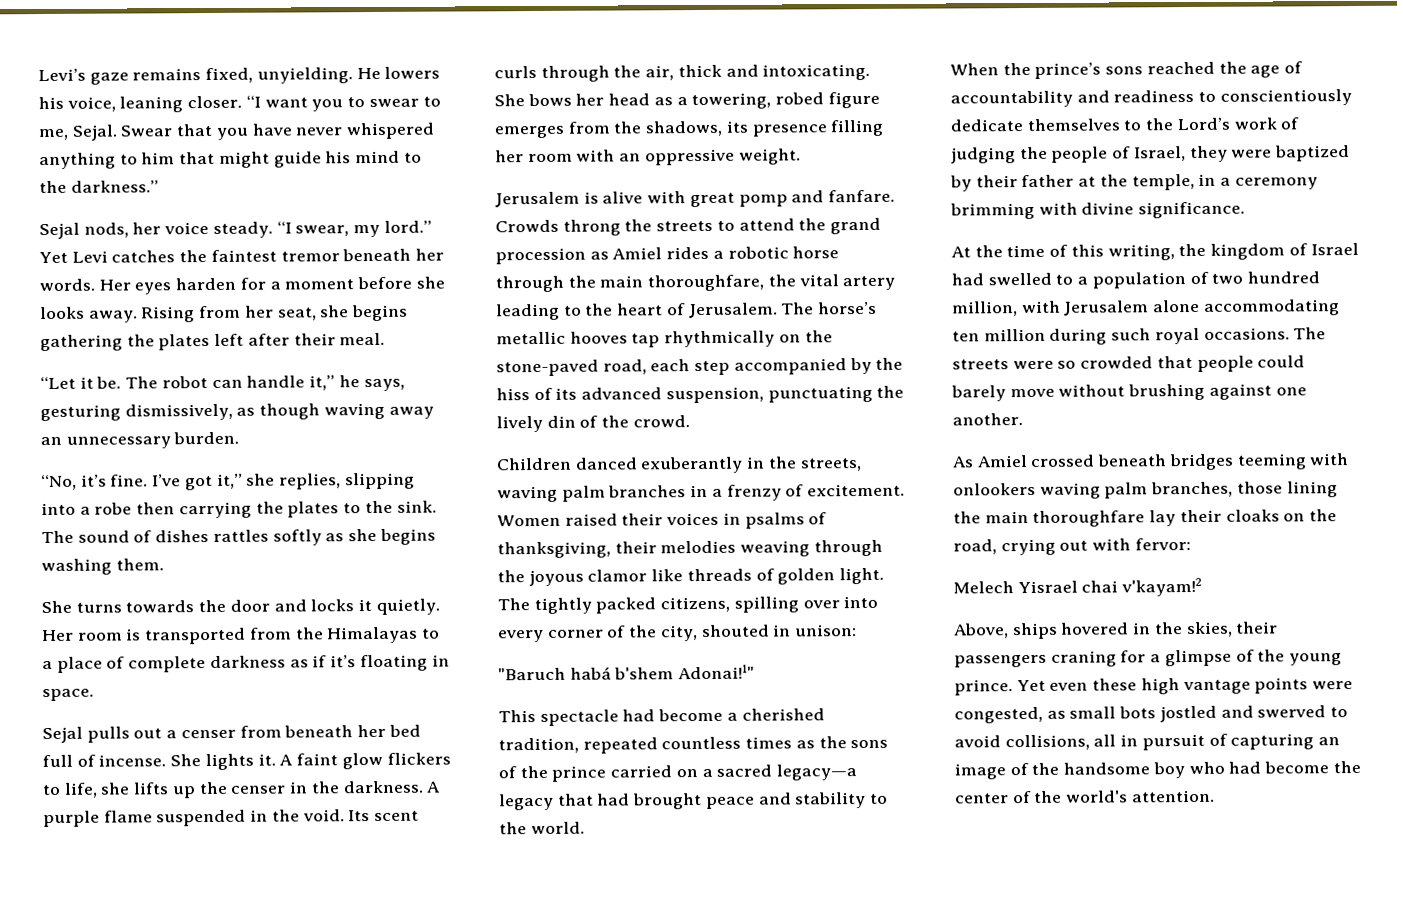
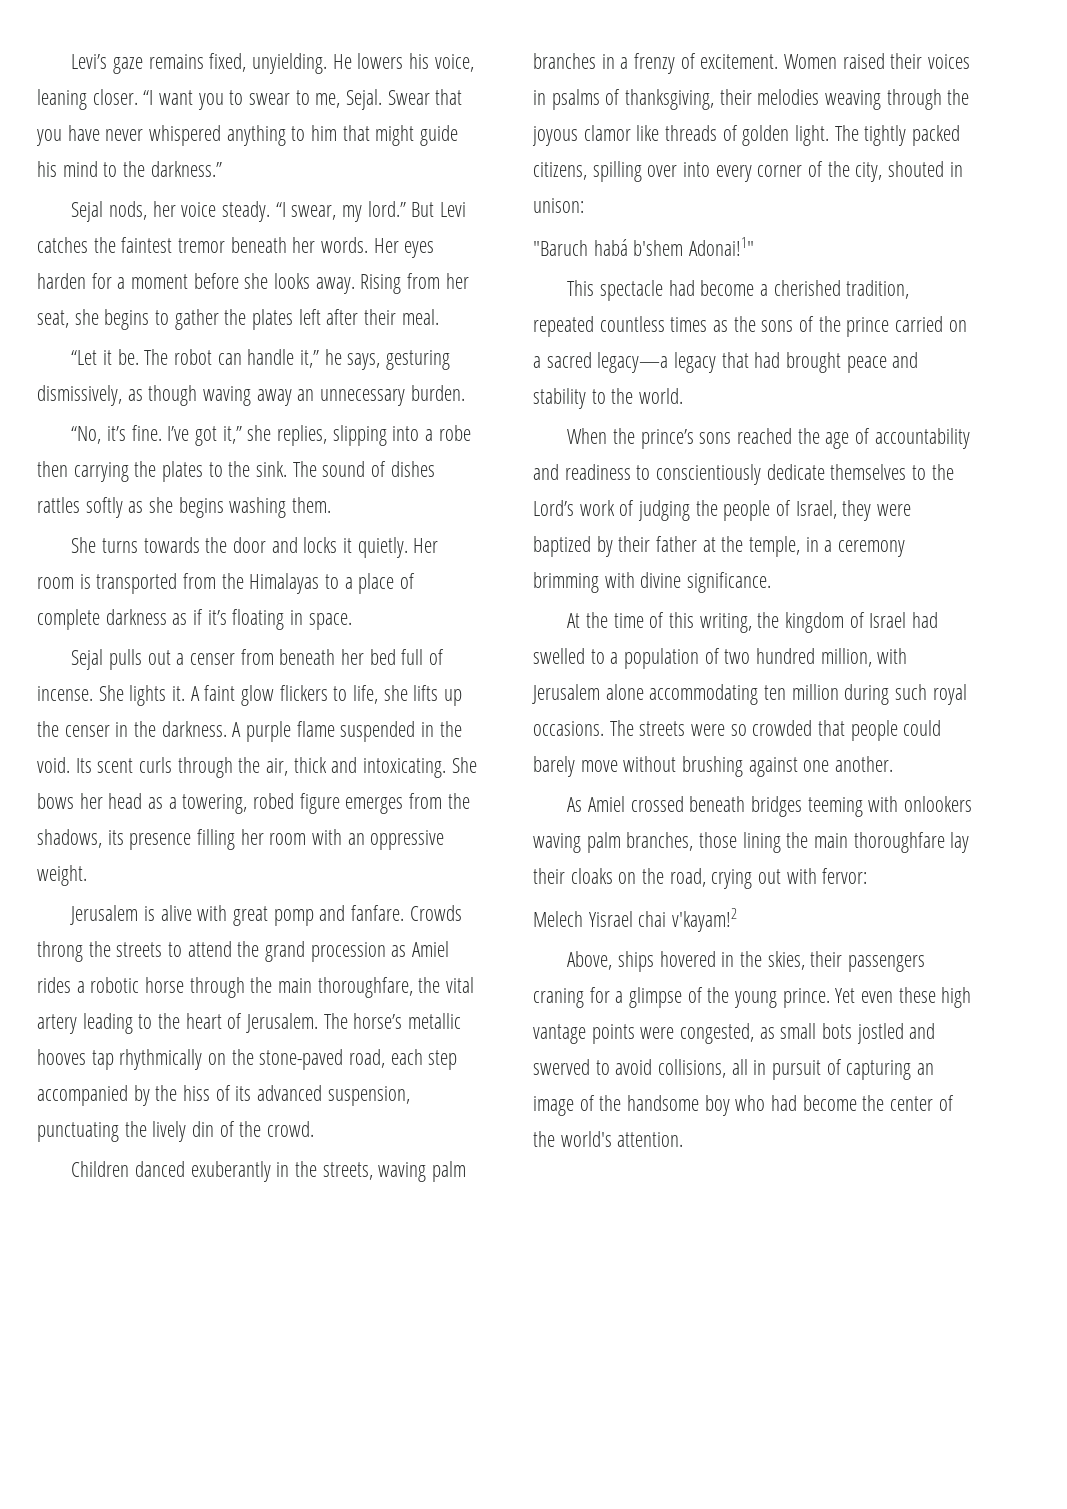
- Yet Levi catches the faintest tremor beneath her words.
+ But Levi catches the faintest tremor beneath her words.
- Rising from her seat, she begins gathering the plates left after their meal.
+ Rising from her seat, she begins to gather the plates left after their meal.

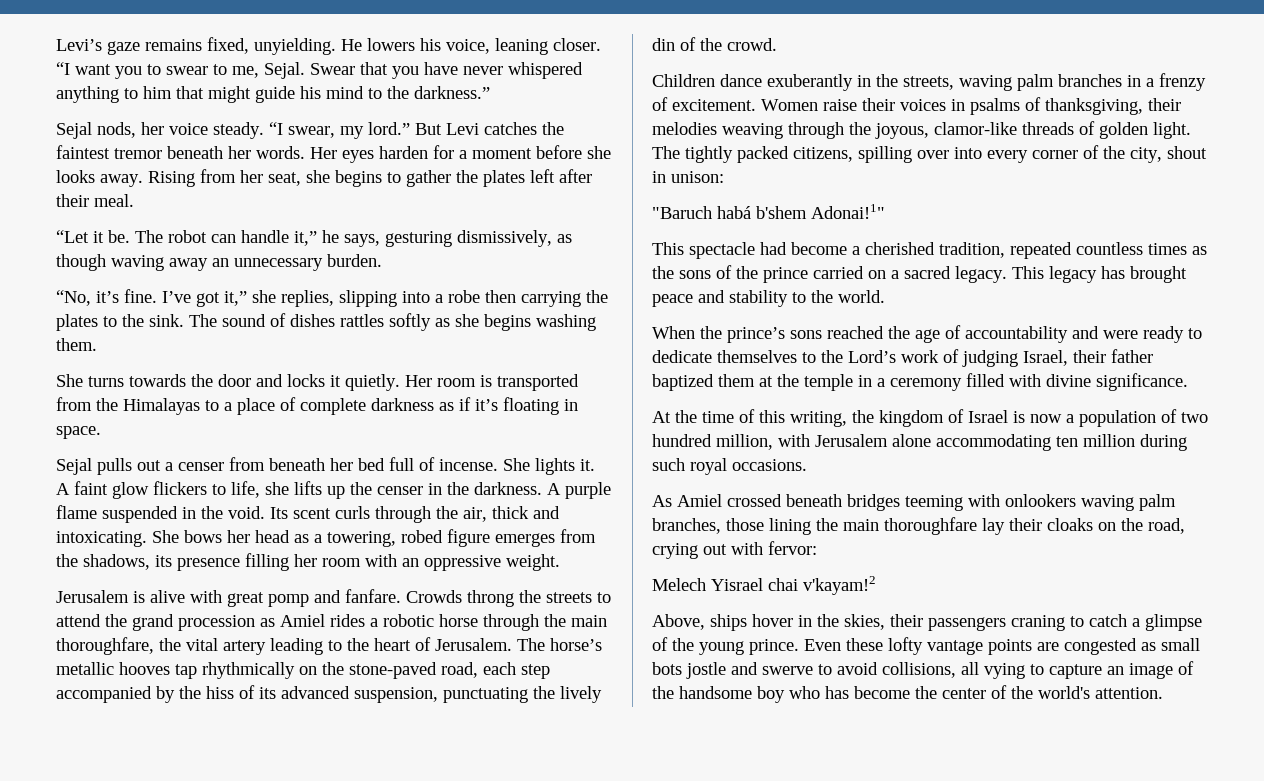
- Children danced exuberantly in the streets, waving palm branches in a frenzy of excitement.
+ Children dance exuberantly in the streets, waving palm branches in a frenzy of excitement.
- Women raised their voices in psalms of thanksgiving, their melodies weaving through the joyous clamor like threads of golden light.
+ Women raise their voices in psalms of thanksgiving, their melodies weaving through the joyous, clamor-like threads of golden light.
- The tightly packed citizens, spilling over into every corner of the city, shouted in unison:
+ The tightly packed citizens, spilling over into every corner of the city, shout in unison:
- This spectacle had become a cherished tradition, repeated countless times as the sons of the prince carried on a sacred legacy—a legacy that had brought peace and stability to the world.
+ This spectacle had become a cherished tradition, repeated countless times as the sons of the prince carried on a sacred legacy. This legacy has brought peace and stability to the world.
- When the prince’s sons reached the age of accountability and readiness to conscientiously dedicate themselves to the Lord’s work of judging the people of Israel, they were baptized by their father at the temple, in a ceremony brimming with divine significance.
+ When the prince’s sons reached the age of accountability and were ready to dedicate themselves to the Lord’s work of judging Israel, their father baptized them at the temple in a ceremony filled with divine significance.
- At the time of this writing, the kingdom of Israel had swelled to a population of two hundred million, with Jerusalem alone accommodating ten million during such royal occasions. The streets were so crowded that people could barely move without brushing against one another.
+ At the time of this writing, the kingdom of Israel is now a population of two hundred million, with Jerusalem alone accommodating ten million during such royal occasions.
- Above, ships hovered in the skies, their passengers craning for a glimpse of the young prince.
+ Above, ships hover in the skies, their passengers craning to catch a glimpse of the young prince.
- Yet even these high vantage points were congested, as small bots jostled and swerved to avoid collisions, all in pursuit of capturing an image of the handsome boy who had become the center of the world's attention.
+ Even these lofty vantage points are congested as small bots jostle and swerve to avoid collisions, all vying to capture an image of the handsome boy who has become the center of the world's attention.

